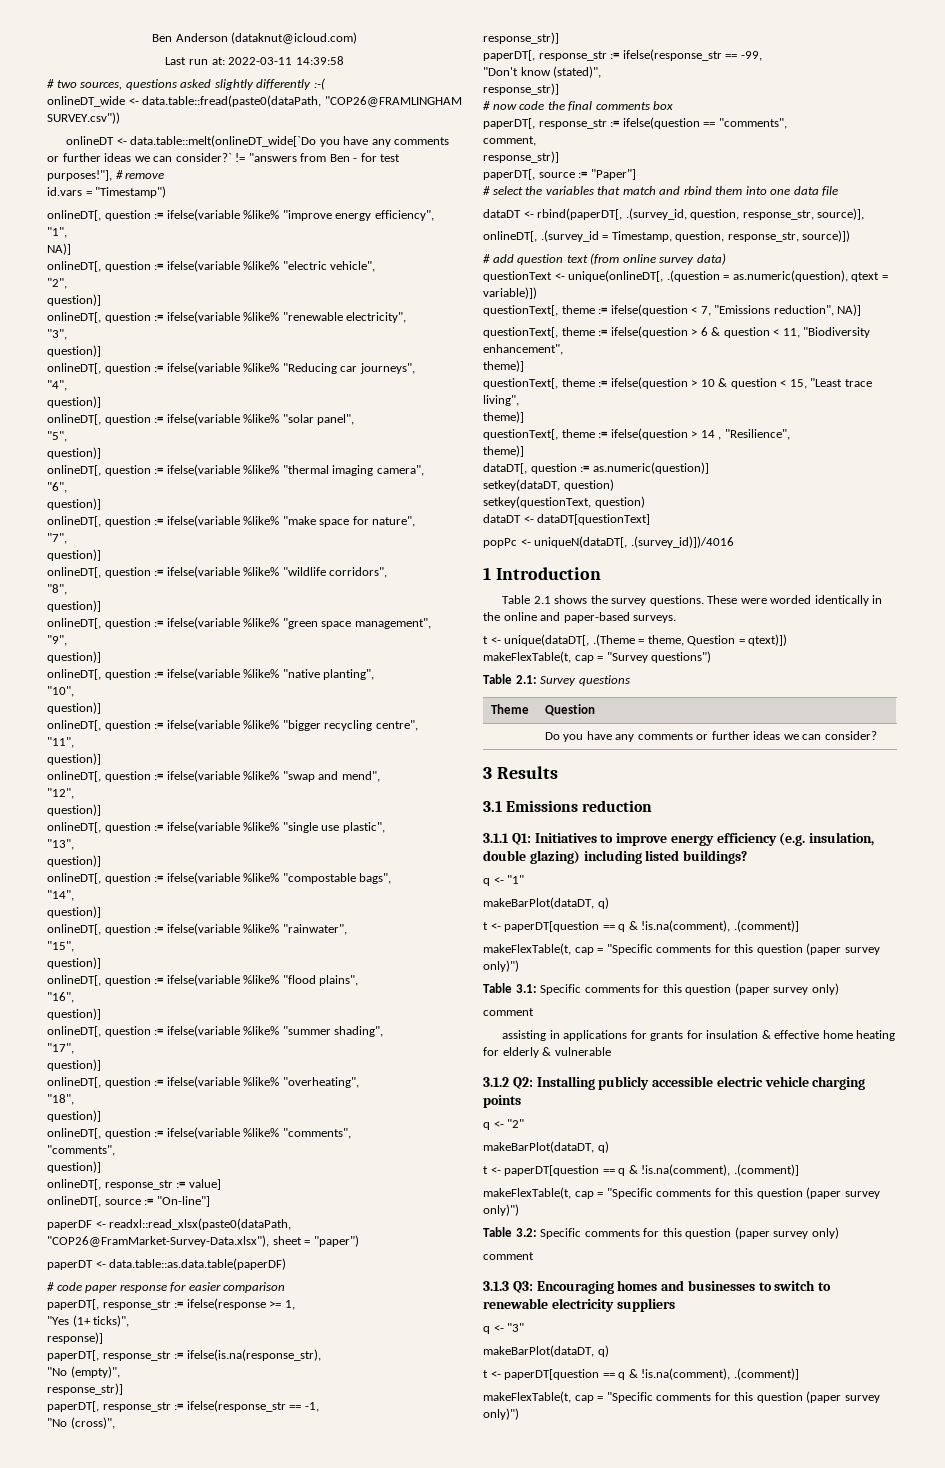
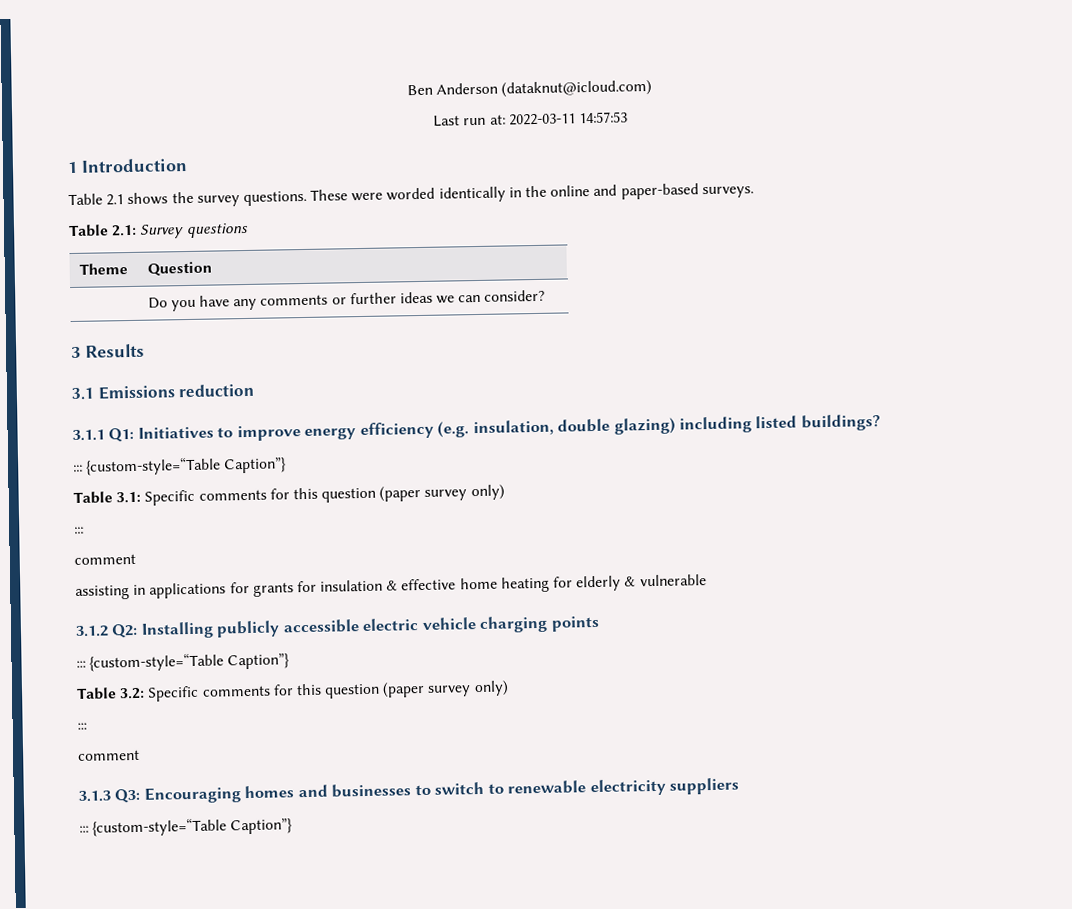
- Last run at: 2022-03-11 14:39:58
- # two sources, questions asked slightly differently :-(
- onlineDT_wide <- data.table::fread(paste0(dataPath, "COP26@FRAMLINGHAM SURVEY.csv"))
- onlineDT <- data.table::melt(onlineDT_wide[`Do you have any comments or further ideas we can consider?` != "answers from Ben - for test purposes!"], # remove
- id.vars = "Timestamp")
- onlineDT[, question := ifelse(variable %like% "improve energy efficiency",
- "1",
- NA)]
- onlineDT[, question := ifelse(variable %like% "electric vehicle",
- "2",
- question)]
- onlineDT[, question := ifelse(variable %like% "renewable electricity",
- "3",
- question)]
- onlineDT[, question := ifelse(variable %like% "Reducing car journeys",
- "4",
- question)]
- onlineDT[, question := ifelse(variable %like% "solar panel",
- "5",
- question)]
- onlineDT[, question := ifelse(variable %like% "thermal imaging camera",
- "6",
- question)]
- onlineDT[, question := ifelse(variable %like% "make space for nature",
- "7",
- question)]
- onlineDT[, question := ifelse(variable %like% "wildlife corridors",
- "8",
- question)]
- onlineDT[, question := ifelse(variable %like% "green space management",
- "9",
- question)]
- onlineDT[, question := ifelse(variable %like% "native planting",
- "10",
- question)]
- onlineDT[, question := ifelse(variable %like% "bigger recycling centre",
- "11",
- question)]
- onlineDT[, question := ifelse(variable %like% "swap and mend",
- "12",
- question)]
- onlineDT[, question := ifelse(variable %like% "single use plastic",
- "13",
- question)]
- onlineDT[, question := ifelse(variable %like% "compostable bags",
- "14",
- question)]
- onlineDT[, question := ifelse(variable %like% "rainwater",
- "15",
- question)]
- onlineDT[, question := ifelse(variable %like% "flood plains",
- "16",
- question)]
- onlineDT[, question := ifelse(variable %like% "summer shading",
- "17",
- question)]
- onlineDT[, question := ifelse(variable %like% "overheating",
- "18",
- question)]
- onlineDT[, question := ifelse(variable %like% "comments",
- "comments",
- question)]
- onlineDT[, response_str := value]
- onlineDT[, source := "On-line"]
- paperDF <- readxl::read_xlsx(paste0(dataPath, "COP26@FramMarket-Survey-Data.xlsx"), sheet = "paper")
- paperDT <- data.table::as.data.table(paperDF)
- # code paper response for easier comparison
- paperDT[, response_str := ifelse(response >= 1,
- "Yes (1+ ticks)",
- response)]
- paperDT[, response_str := ifelse(is.na(response_str),
- "No (empty)",
- response_str)]
- paperDT[, response_str := ifelse(response_str == -1,
- "No (cross)",
- response_str)]
- paperDT[, response_str := ifelse(response_str == -99,
- "Don't know (stated)",
- response_str)]
- # now code the final comments box
- paperDT[, response_str := ifelse(question == "comments",
- comment,
- response_str)]
- paperDT[, source := "Paper"]
- # select the variables that match and rbind them into one data file
- dataDT <- rbind(paperDT[, .(survey_id, question, response_str, source)],
- onlineDT[, .(survey_id = Timestamp, question, response_str, source)])
- # add question text (from online survey data)
- questionText <- unique(onlineDT[, .(question = as.numeric(question), qtext = variable)])
- questionText[, theme := ifelse(question < 7, "Emissions reduction", NA)]
- questionText[, theme := ifelse(question > 6 & question < 11, "Biodiversity enhancement",
- theme)]
- questionText[, theme := ifelse(question > 10 & question < 15, "Least trace living",
- theme)]
- questionText[, theme := ifelse(question > 14 , "Resilience",
- theme)]
- dataDT[, question := as.numeric(question)]
- setkey(dataDT, question)
- setkey(questionText, question)
- dataDT <- dataDT[questionText]
- popPc <- uniqueN(dataDT[, .(survey_id)])/4016
+ Last run at: 2022-03-11 14:57:53
- t <- unique(dataDT[, .(Theme = theme, Question = qtext)])
- makeFlexTable(t, cap = "Survey questions")
  3.1.1 Q1: Initiatives to improve energy efficiency (e.g. insulation, double glazing) including listed buildings?
- q <- "1"
- makeBarPlot(dataDT, q)
- t <- paperDT[question == q & !is.na(comment), .(comment)]
- makeFlexTable(t, cap = "Specific comments for this question (paper survey only)")
+ ::: {custom-style=“Table Caption”}
  Table 3.1: Specific comments for this question (paper survey only)
+ :::
  3.1.2 Q2: Installing publicly accessible electric vehicle charging points
- q <- "2"
- makeBarPlot(dataDT, q)
- t <- paperDT[question == q & !is.na(comment), .(comment)]
- makeFlexTable(t, cap = "Specific comments for this question (paper survey only)")
+ ::: {custom-style=“Table Caption”}
  Table 3.2: Specific comments for this question (paper survey only)
+ :::
  3.1.3 Q3: Encouraging homes and businesses to switch to renewable electricity suppliers
- q <- "3"
- makeBarPlot(dataDT, q)
- t <- paperDT[question == q & !is.na(comment), .(comment)]
- makeFlexTable(t, cap = "Specific comments for this question (paper survey only)")
+ ::: {custom-style=“Table Caption”}

